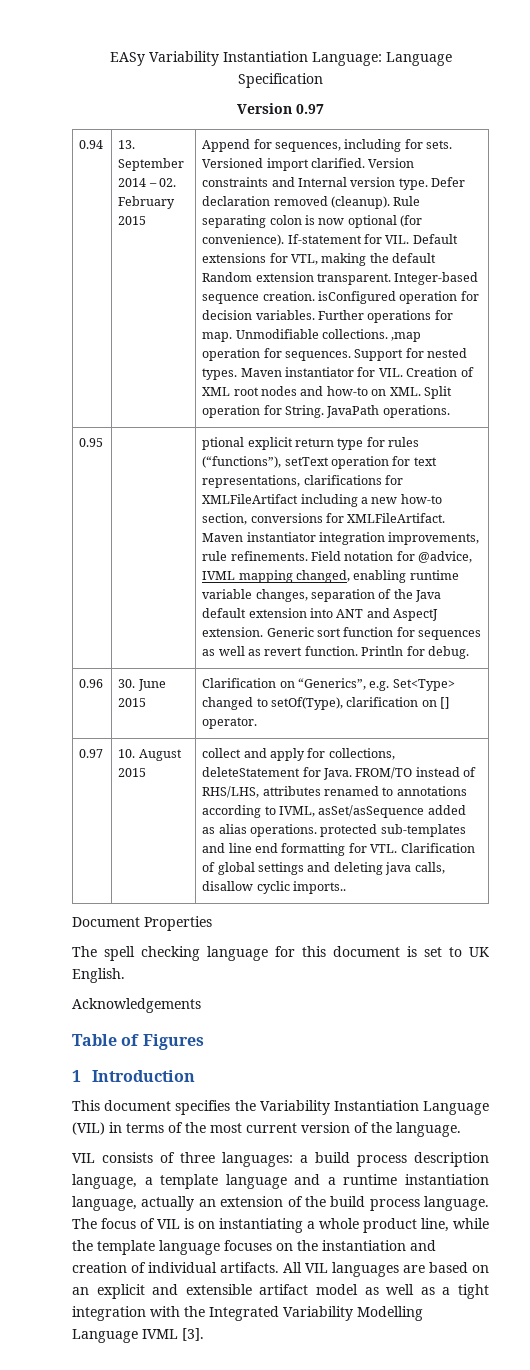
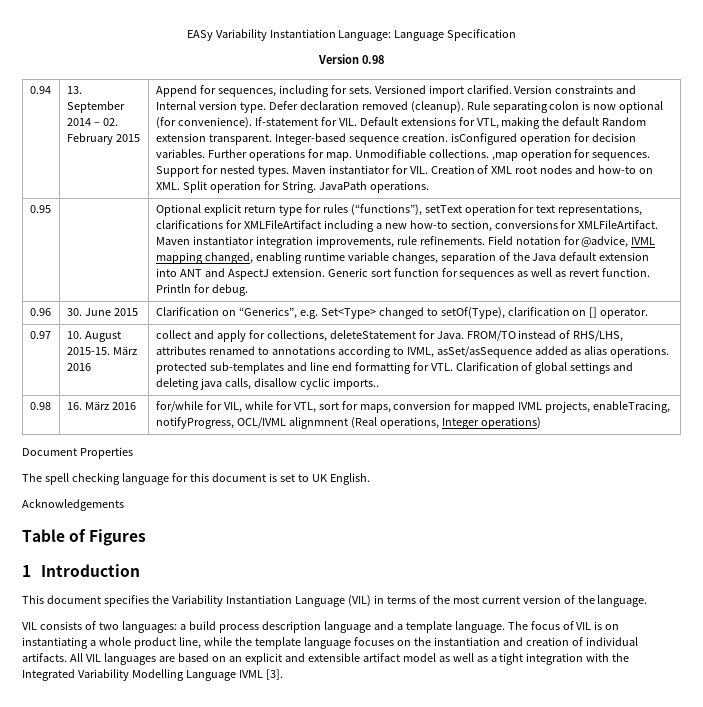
- Version 0.97
+ Version 0.98
- ptional explicit return type for rules (“functions”), setText operation for text representations, clarifications for XMLFileArtifact including a new how-to section, conversions for XMLFileArtifact.
+ Optional explicit return type for rules (“functions”), setText operation for text representations, clarifications for XMLFileArtifact including a new how-to section, conversions for XMLFileArtifact.
- 10. August 2015
+ 10. August 2015-15. März 2016
+ 0.98 | 16. März 2016 | for/while for VIL, while for VTL, sort for maps, conversion for mapped IVML projects, enableTracing, notifyProgress, OCL/IVML alignmnent (Real operations, Integer operations)
- VIL consists of three languages: a build process description language, a template language and a runtime instantiation language, actually an extension of the build process language.
+ VIL consists of two languages: a build process description language and a template language.

